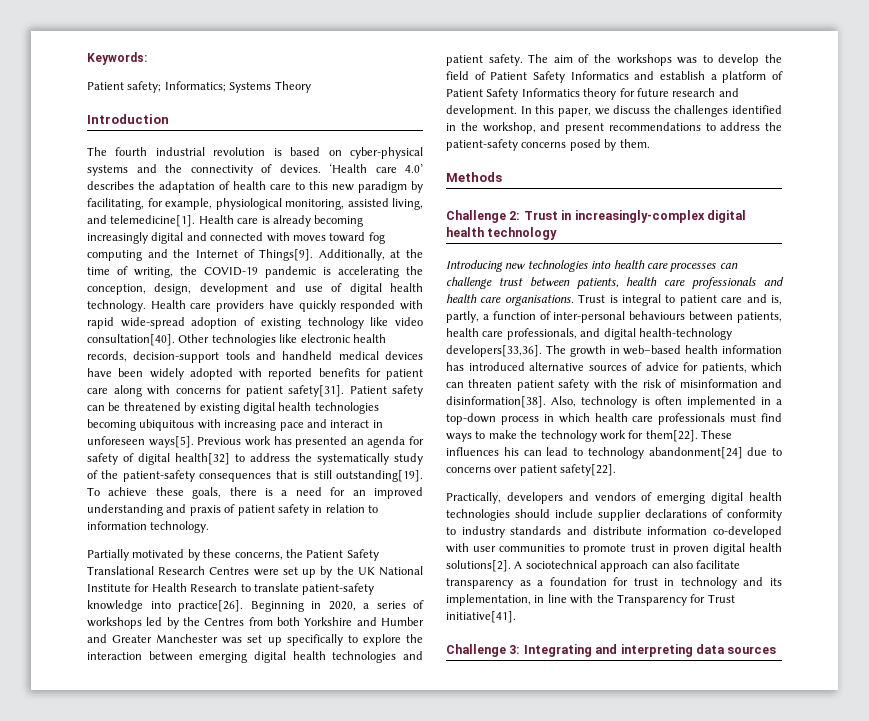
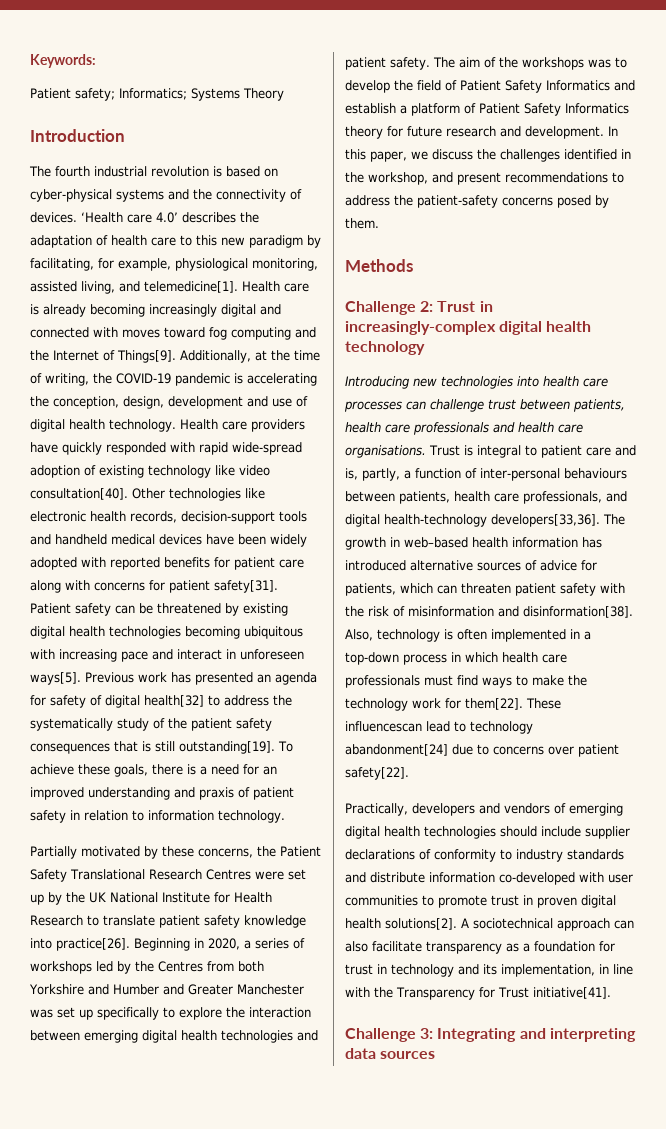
- Previous work has presented an agenda for safety of digital health[32] to address the systematically study of the patient-safety consequences that is still outstanding[19].
+ Previous work has presented an agenda for safety of digital health[32] to address the systematically study of the patient safety consequences that is still outstanding[19].
- Partially motivated by these concerns, the Patient Safety Translational Research Centres were set up by the UK National Institute for Health Research to translate patient-safety knowledge into practice[26].
+ Partially motivated by these concerns, the Patient Safety Translational Research Centres were set up by the UK National Institute for Health Research to translate patient safety knowledge into practice[26].
- These influences his can lead to technology abandonment[24] due to concerns over patient safety[22].
+ These influencescan lead to technology abandonment[24] due to concerns over patient safety[22].

